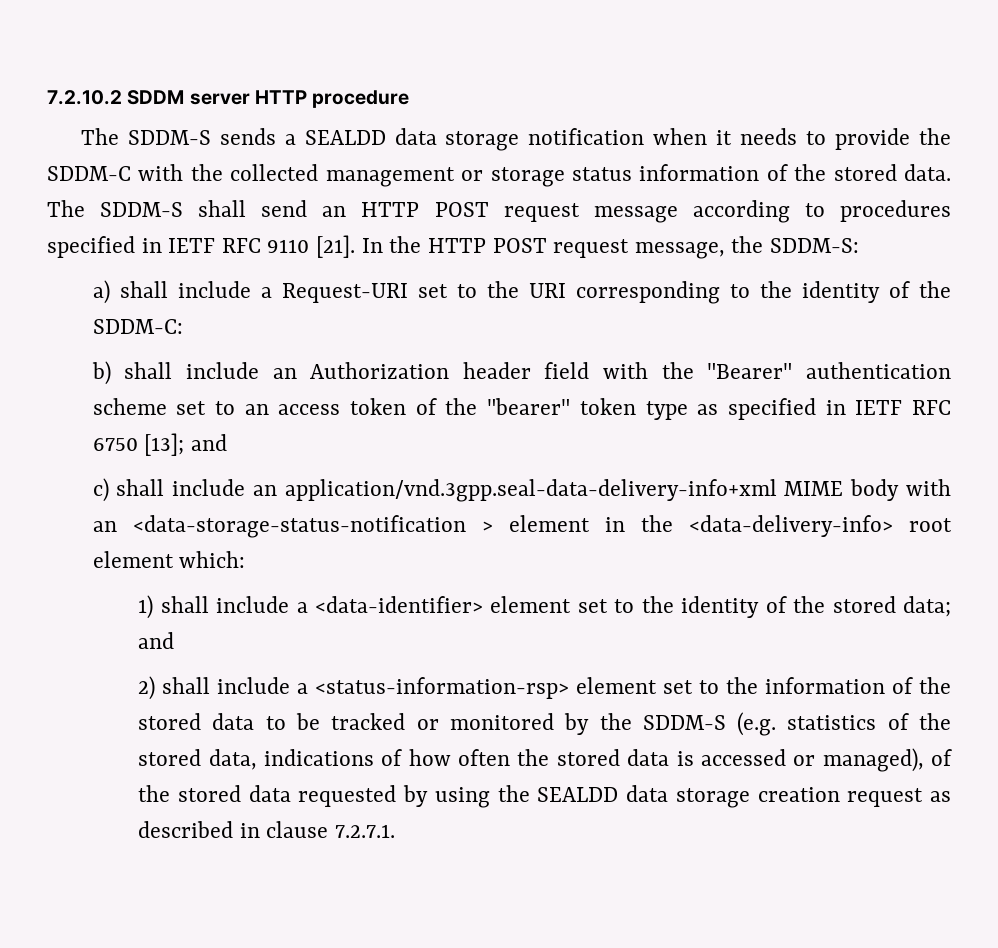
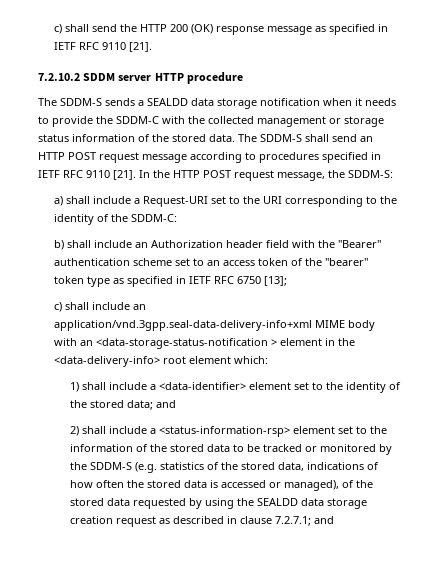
+ c) shall send the HTTP 200 (OK) response message as specified in IETF RFC 9110 [21].
- b) shall include an Authorization header field with the "Bearer" authentication scheme set to an access token of the "bearer" token type as specified in IETF RFC 6750 [13]; and
+ b) shall include an Authorization header field with the "Bearer" authentication scheme set to an access token of the "bearer" token type as specified in IETF RFC 6750 [13];
- 2) shall include a <status-information-rsp> element set to the information of the stored data to be tracked or monitored by the SDDM-S (e.g. statistics of the stored data, indications of how often the stored data is accessed or managed), of the stored data requested by using the SEALDD data storage creation request as described in clause 7.2.7.1.
+ 2) shall include a <status-information-rsp> element set to the information of the stored data to be tracked or monitored by the SDDM-S (e.g. statistics of the stored data, indications of how often the stored data is accessed or managed), of the stored data requested by using the SEALDD data storage creation request as described in clause 7.2.7.1; and

